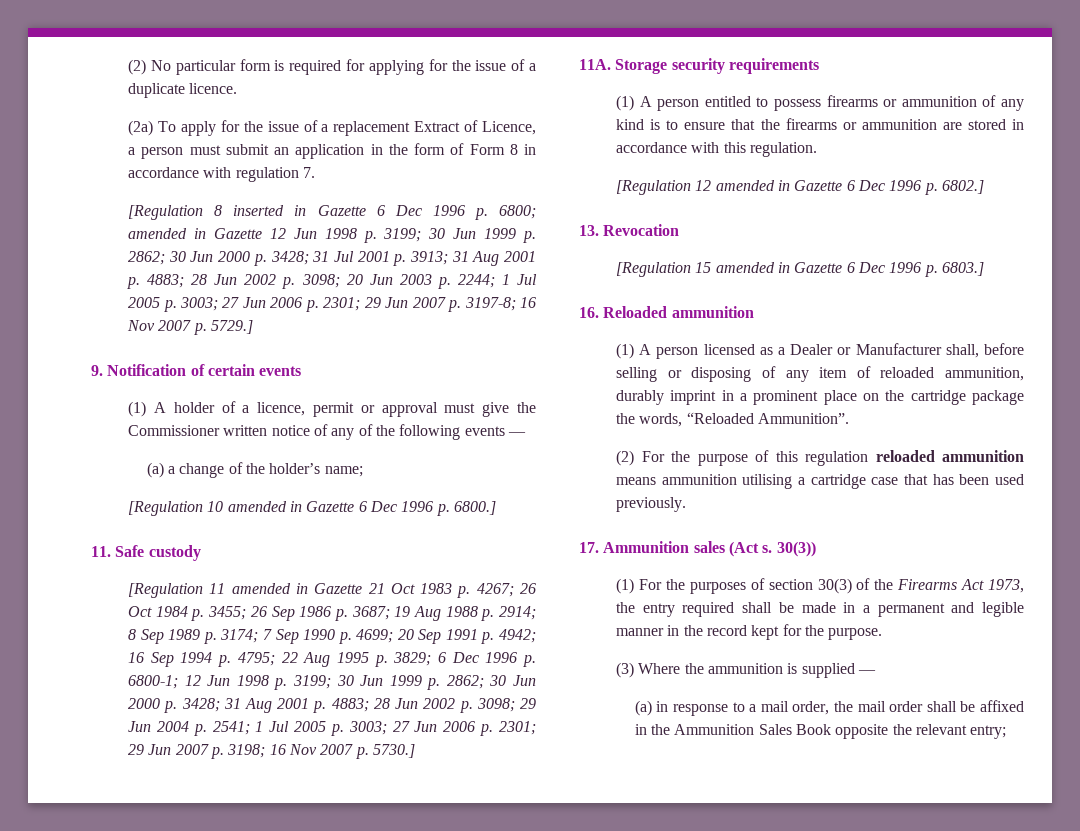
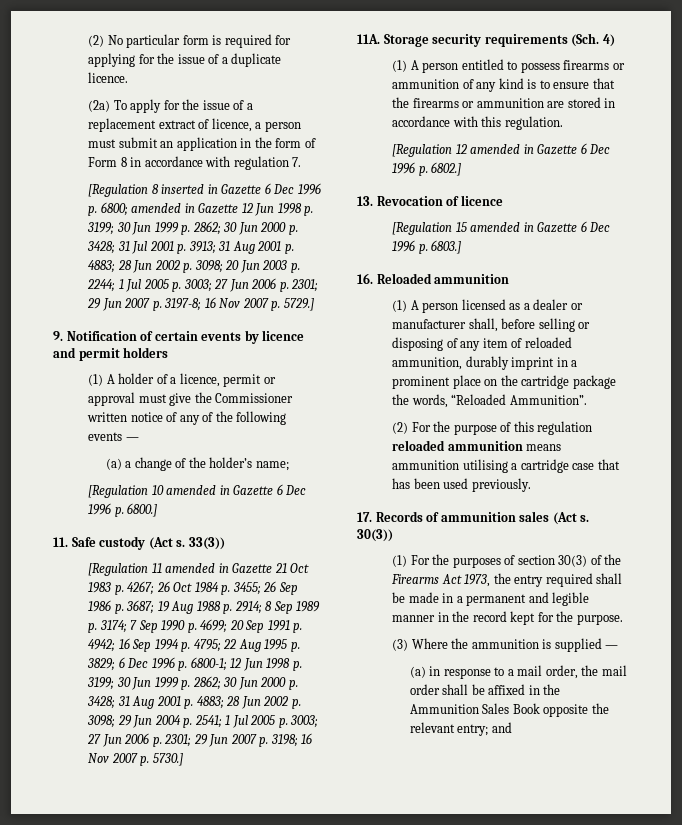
- (2a) To apply for the issue of a replacement Extract of Licence, a person must submit an application in the form of Form 8 in accordance with regulation 7.
+ (2a) To apply for the issue of a replacement extract of licence, a person must submit an application in the form of Form 8 in accordance with regulation 7.
- 9. Notification of certain events
+ 9. Notification of certain events by licence and permit holders
- 11. Safe custody
+ 11. Safe custody (Act s. 33(3))
- Storage security requirements
+ Storage security requirements (Sch. 4)
- 13. Revocation
+ 13. Revocation of licence
- (1) A person licensed as a Dealer or Manufacturer shall, before selling or disposing of any item of reloaded ammunition, durably imprint in a prominent place on the cartridge package the words, “Reloaded Ammunition”.
+ (1) A person licensed as a dealer or manufacturer shall, before selling or disposing of any item of reloaded ammunition, durably imprint in a prominent place on the cartridge package the words, “Reloaded Ammunition”.
- 17. Ammunition sales (Act s.
+ 17. Records of ammunition sales (Act s.
- (a) in response to a mail order, the mail order shall be affixed in the Ammunition Sales Book opposite the relevant entry;
+ (a) in response to a mail order, the mail order shall be affixed in the Ammunition Sales Book opposite the relevant entry; and

